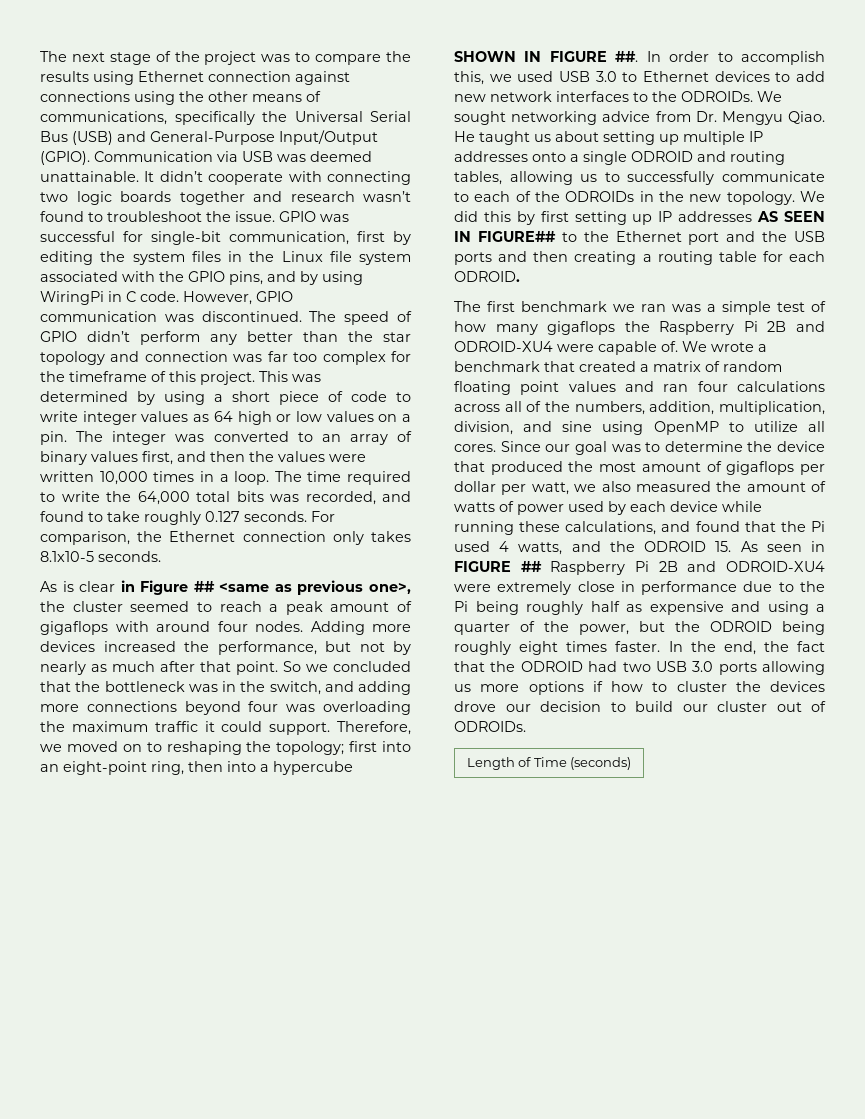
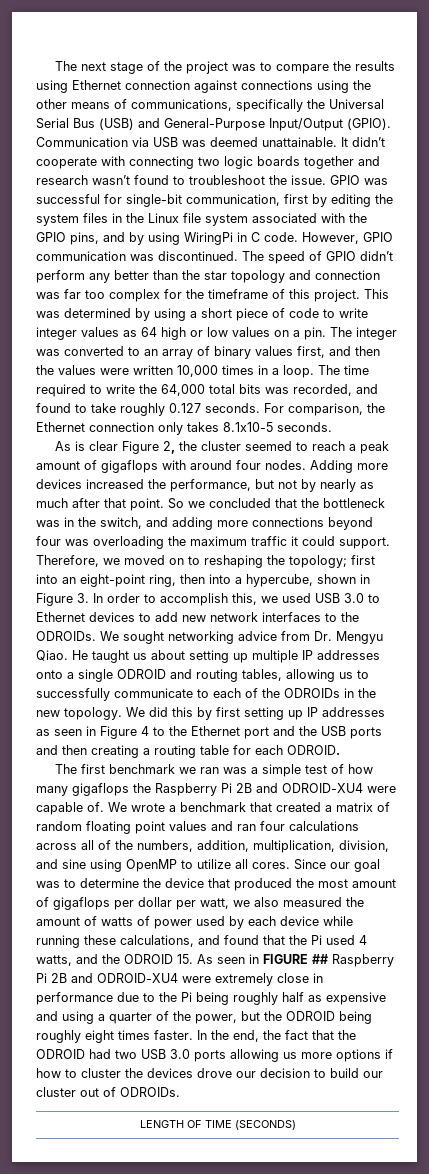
- As is clear in Figure ## <same as previous one>, the cluster seemed to reach a peak amount of gigaflops with around four nodes.
+ As is clear Figure 2, the cluster seemed to reach a peak amount of gigaflops with around four nodes.
- Therefore, we moved on to reshaping the topology; first into an eight-point ring, then into a hypercube SHOWN IN FIGURE ##. In order to accomplish this, we used USB 3.0 to Ethernet devices to add new network interfaces to the ODROIDs.
+ Therefore, we moved on to reshaping the topology; first into an eight-point ring, then into a hypercube, shown in Figure 3. In order to accomplish this, we used USB 3.0 to Ethernet devices to add new network interfaces to the ODROIDs.
- We did this by first setting up IP addresses AS SEEN IN FIGURE## to the Ethernet port and the USB ports and then creating a routing table for each ODROID.
+ We did this by first setting up IP addresses as seen in Figure 4 to the Ethernet port and the USB ports and then creating a routing table for each ODROID.
- Length of Time (seconds)
+ LENGTH OF TIME (SECONDS)

